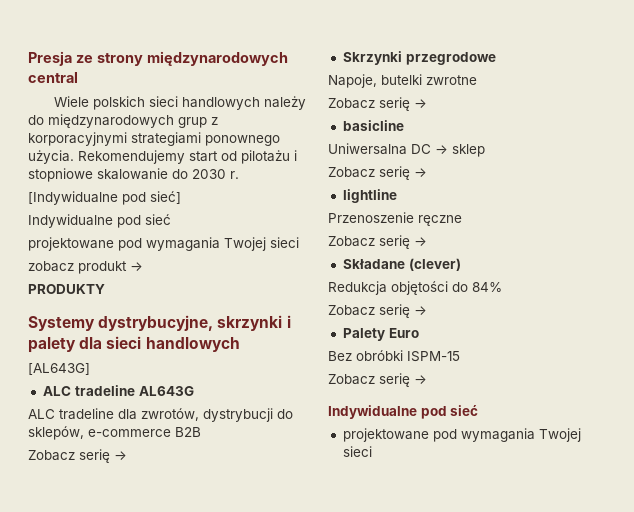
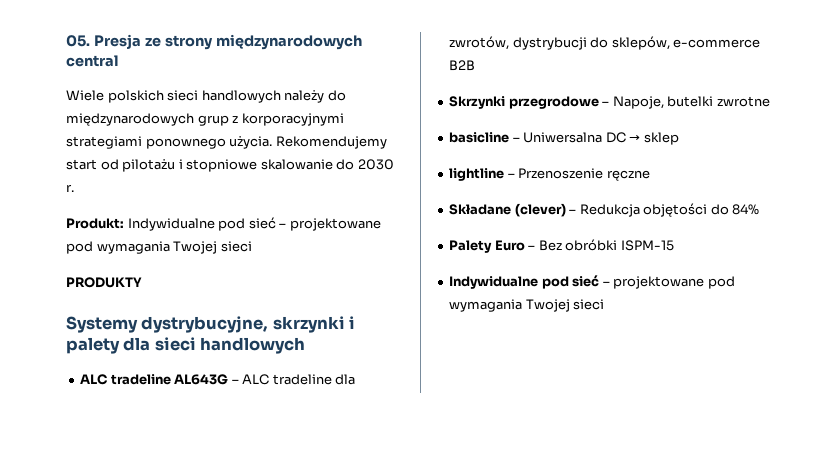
- Presja ze strony międzynarodowych central
+ 05. Presja ze strony międzynarodowych central
- [Indywidualne pod sieć]
- Indywidualne pod sieć
- projektowane pod wymagania Twojej sieci
- zobacz produkt →
+ Produkt: Indywidualne pod sieć – projektowane pod wymagania Twojej sieci
- [AL643G]
- ALC tradeline AL643G
- ALC tradeline dla zwrotów, dystrybucji do sklepów, e-commerce B2B
- Zobacz serię →
+ ALC tradeline AL643G – ALC tradeline dla zwrotów, dystrybucji do sklepów, e-commerce B2B
- Skrzynki przegrodowe
- Napoje, butelki zwrotne
- Zobacz serię →
+ Skrzynki przegrodowe – Napoje, butelki zwrotne
- basicline
- Uniwersalna DC → sklep
- Zobacz serię →
+ basicline – Uniwersalna DC → sklep
- lightline
- Przenoszenie ręczne
- Zobacz serię →
+ lightline – Przenoszenie ręczne
- Składane (clever)
- Redukcja objętości do 84%
- Zobacz serię →
+ Składane (clever) – Redukcja objętości do 84%
- Palety Euro
- Bez obróbki ISPM-15
- Zobacz serię →
- Indywidualne pod sieć
- projektowane pod wymagania Twojej sieci
+ Palety Euro – Bez obróbki ISPM-15
+ Indywidualne pod sieć – projektowane pod wymagania Twojej sieci

